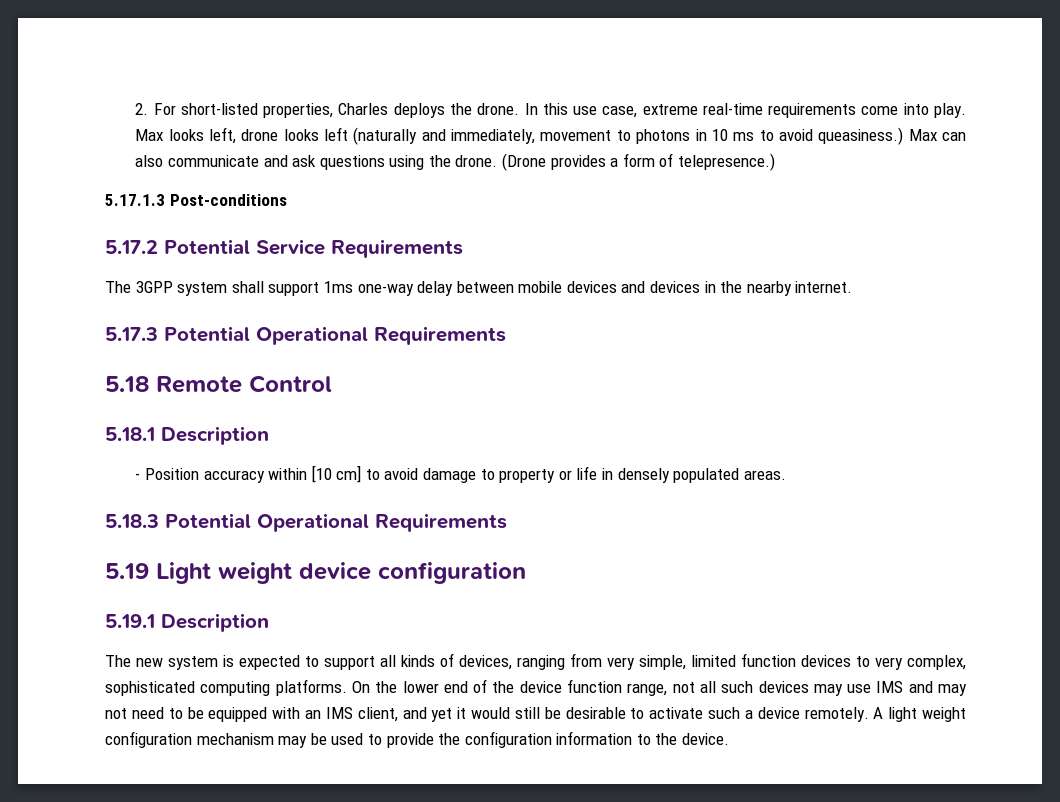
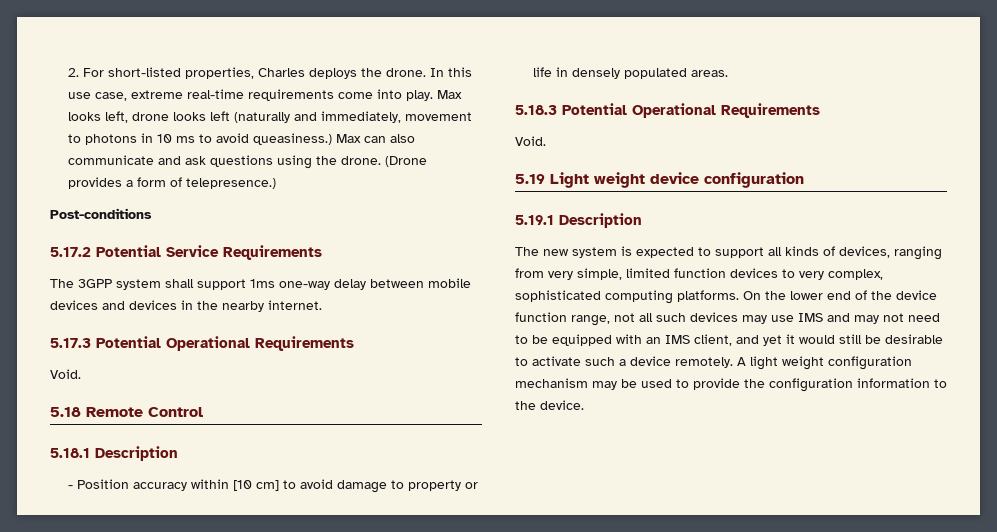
- 5.17.1.3 Post-conditions
+ Post-conditions
  5.17.3 Potential Operational Requirements
+ Void.
  5.18.3 Potential Operational Requirements
+ Void.

